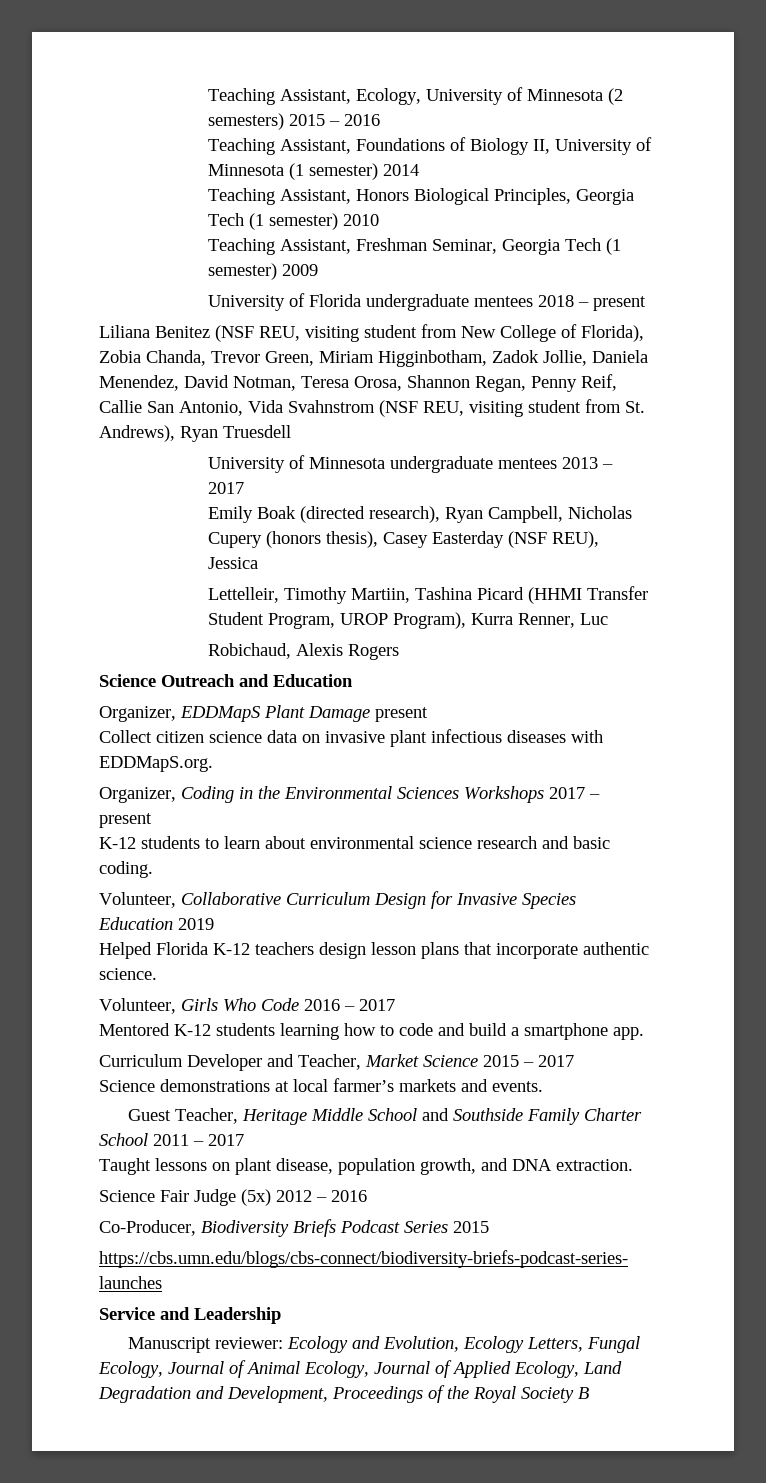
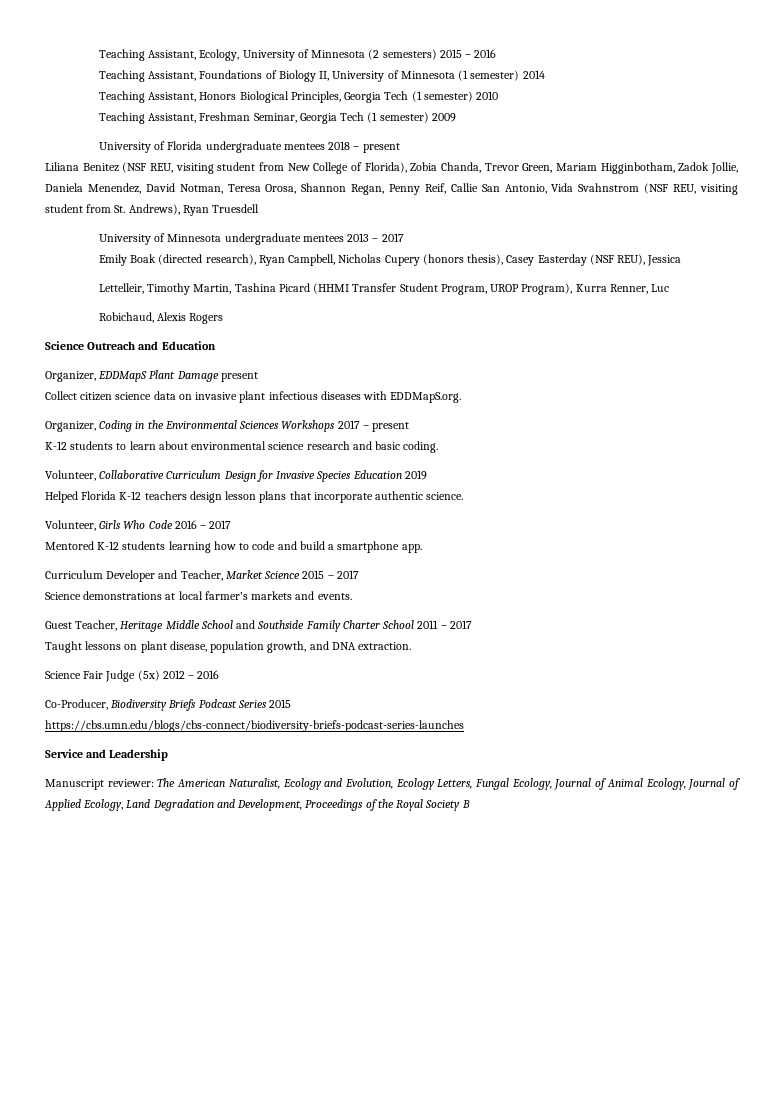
- Liliana Benitez (NSF REU, visiting student from New College of Florida), Zobia Chanda, Trevor Green, Miriam Higginbotham, Zadok Jollie, Daniela Menendez, David Notman, Teresa Orosa, Shannon Regan, Penny Reif, Callie San Antonio, Vida Svahnstrom (NSF REU, visiting student from St. Andrews), Ryan Truesdell
+ Liliana Benitez (NSF REU, visiting student from New College of Florida), Zobia Chanda, Trevor Green, Mariam Higginbotham, Zadok Jollie, Daniela Menendez, David Notman, Teresa Orosa, Shannon Regan, Penny Reif, Callie San Antonio, Vida Svahnstrom (NSF REU, visiting student from St. Andrews), Ryan Truesdell
- Lettelleir, Timothy Martiin, Tashina Picard (HHMI Transfer Student Program, UROP Program), Kurra Renner, Luc
+ Lettelleir, Timothy Martin, Tashina Picard (HHMI Transfer Student Program, UROP Program), Kurra Renner, Luc
- Manuscript reviewer: Ecology and Evolution, Ecology Letters, Fungal Ecology, Journal of Animal Ecology, Journal of Applied Ecology, Land Degradation and Development, Proceedings of the Royal Society B
+ Manuscript reviewer: The American Naturalist, Ecology and Evolution, Ecology Letters, Fungal Ecology, Journal of Animal Ecology, Journal of Applied Ecology, Land Degradation and Development, Proceedings of the Royal Society B

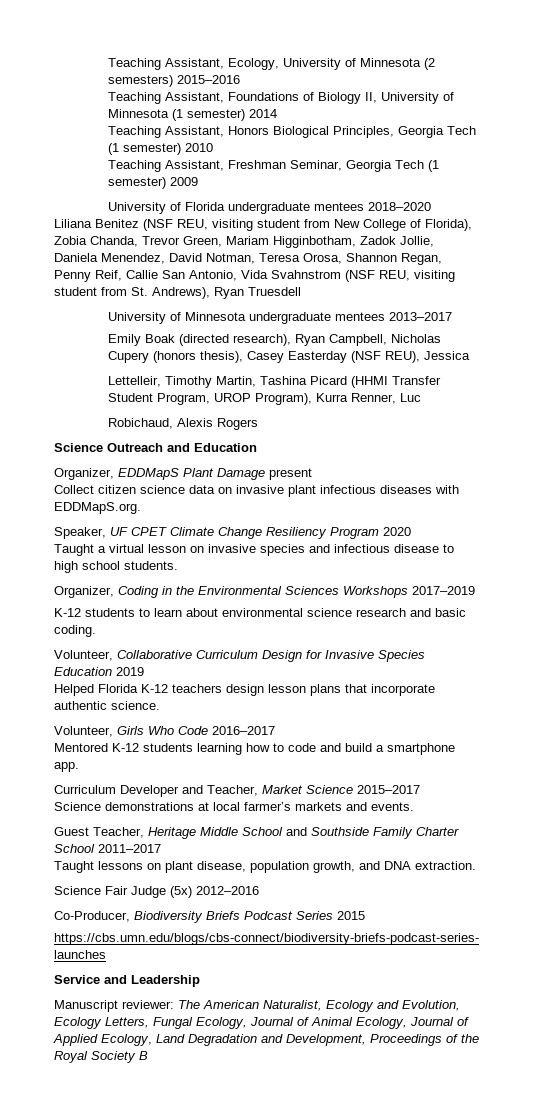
- Teaching Assistant, Ecology, University of Minnesota (2 semesters) 2015 – 2016
+ Teaching Assistant, Ecology, University of Minnesota (2 semesters) 2015–2016
- University of Florida undergraduate mentees 2018 – present
+ University of Florida undergraduate mentees 2018–2020
- University of Minnesota undergraduate mentees 2013 – 2017
+ University of Minnesota undergraduate mentees 2013–2017
+ Speaker, UF CPET Climate Change Resiliency Program 2020
+ Taught a virtual lesson on invasive species and infectious disease to high school students.
- Organizer, Coding in the Environmental Sciences Workshops 2017 – present
+ Organizer, Coding in the Environmental Sciences Workshops 2017–2019
- Volunteer, Girls Who Code 2016 – 2017
+ Volunteer, Girls Who Code 2016–2017
- Curriculum Developer and Teacher, Market Science 2015 – 2017
+ Curriculum Developer and Teacher, Market Science 2015–2017
- Guest Teacher, Heritage Middle School and Southside Family Charter School 2011 – 2017
+ Guest Teacher, Heritage Middle School and Southside Family Charter School 2011–2017
- Science Fair Judge (5x) 2012 – 2016
+ Science Fair Judge (5x) 2012–2016

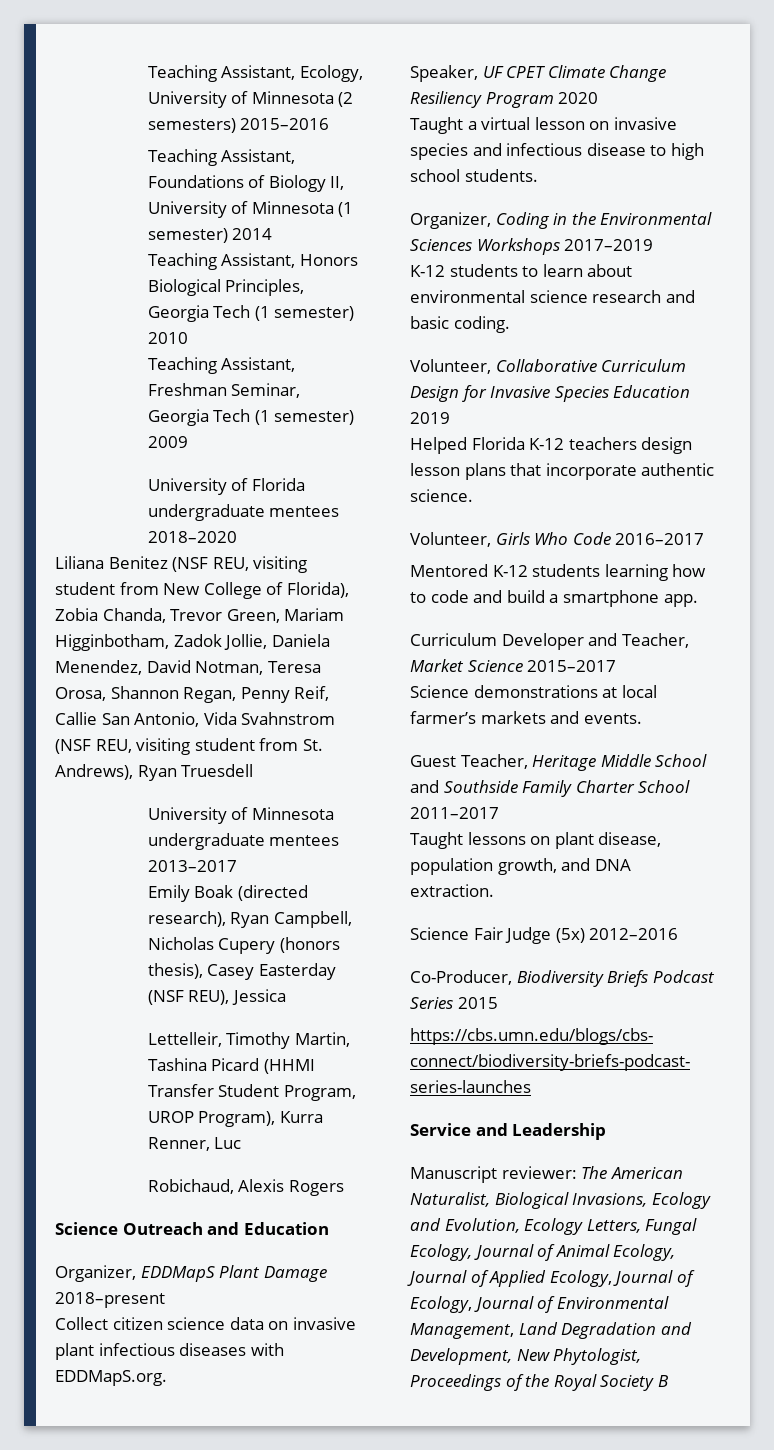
- Organizer, EDDMapS Plant Damage present
+ Organizer, EDDMapS Plant Damage 2018–present
- Manuscript reviewer: The American Naturalist, Ecology and Evolution, Ecology Letters, Fungal Ecology, Journal of Animal Ecology, Journal of Applied Ecology, Land Degradation and Development, Proceedings of the Royal Society B
+ Manuscript reviewer: The American Naturalist, Biological Invasions, Ecology and Evolution, Ecology Letters, Fungal Ecology, Journal of Animal Ecology, Journal of Applied Ecology, Journal of Ecology, Journal of Environmental Management, Land Degradation and Development, New Phytologist, Proceedings of the Royal Society B

